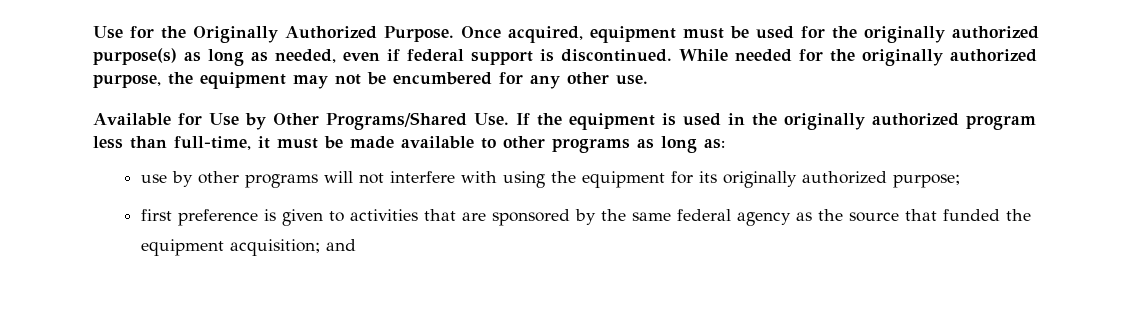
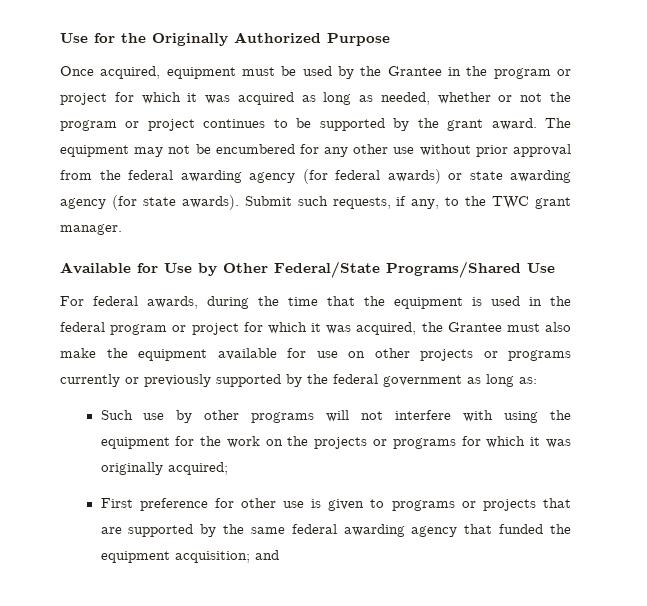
- Use for the Originally Authorized Purpose. Once acquired, equipment must be used for the originally authorized purpose(s) as long as needed, even if federal support is discontinued. While needed for the originally authorized purpose, the equipment may not be encumbered for any other use.
+ Use for the Originally Authorized Purpose
+ Once acquired, equipment must be used by the Grantee in the program or project for which it was acquired as long as needed, whether or not the program or project continues to be supported by the grant award. The equipment may not be encumbered for any other use without prior approval from the federal awarding agency (for federal awards) or state awarding agency (for state awards). Submit such requests, if any, to the TWC grant manager.
- Available for Use by Other Programs/Shared Use. If the equipment is used in the originally authorized program less than full-time, it must be made available to other programs as long as:
+ Available for Use by Other Federal/State Programs/Shared Use
+ For federal awards, during the time that the equipment is used in the federal program or project for which it was acquired, the Grantee must also make the equipment available for use on other projects or programs currently or previously supported by the federal government as long as:
- use by other programs will not interfere with using the equipment for its originally authorized purpose;
- first preference is given to activities that are sponsored by the same federal agency as the source that funded the equipment acquisition; and
+ Such use by other programs will not interfere with using the equipment for the work on the projects or programs for which it was originally acquired;
+ First preference for other use is given to programs or projects that are supported by the same federal awarding agency that funded the equipment acquisition; and

